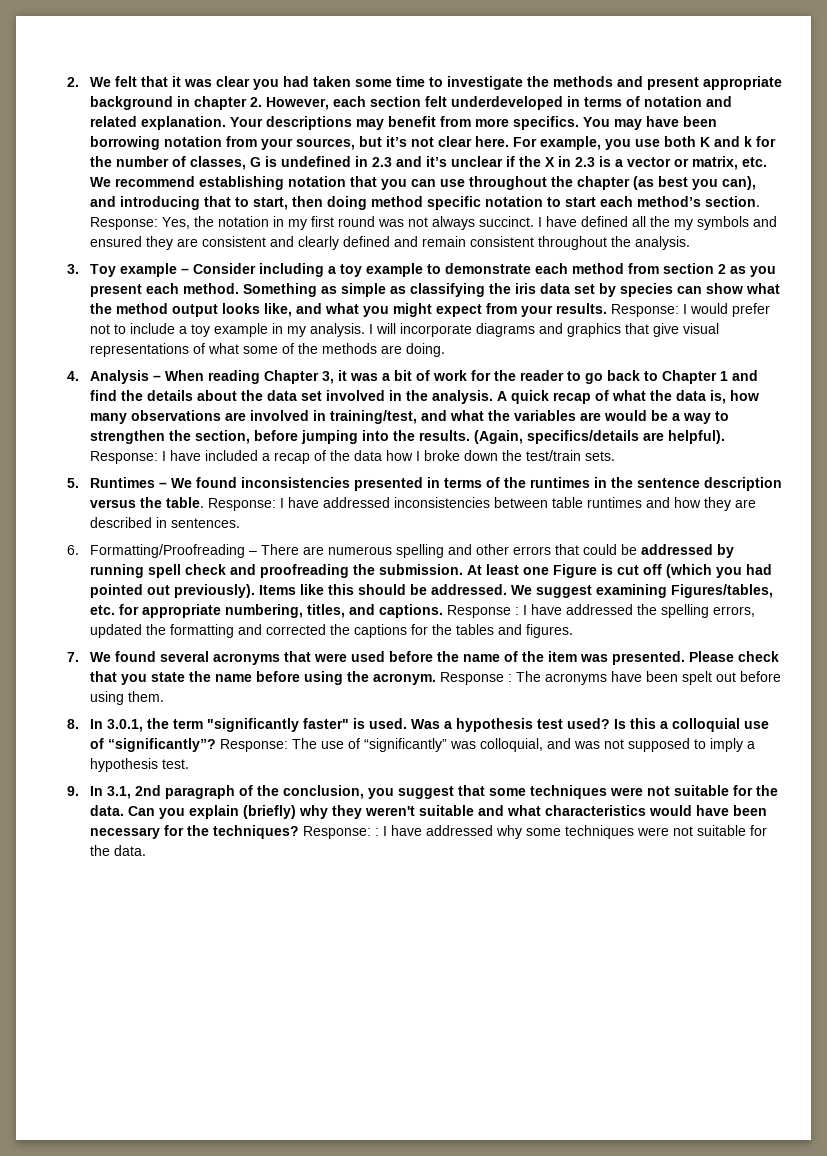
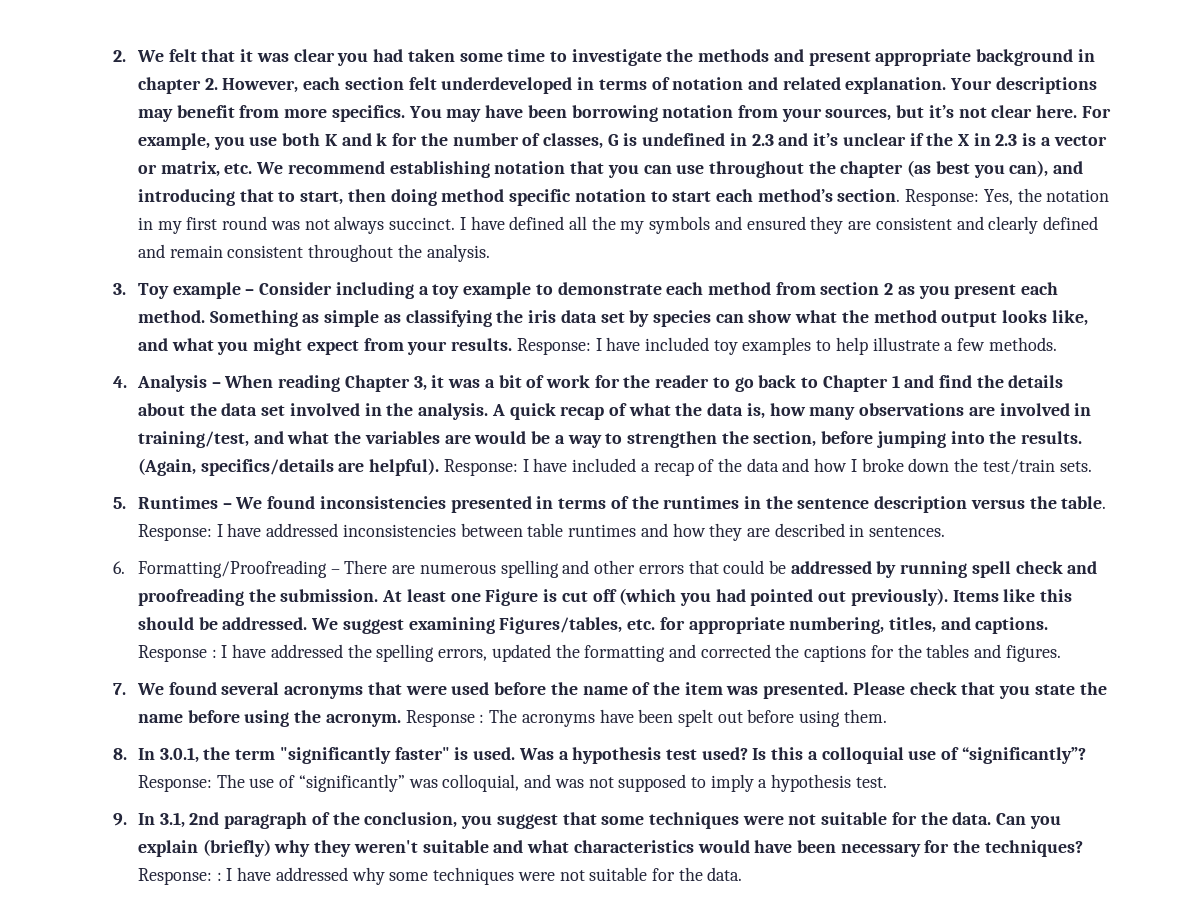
- Response: I would prefer not to include a toy example in my analysis. I will incorporate diagrams and graphics that give visual representations of what some of the methods are doing.
+ Response: I have included toy examples to help illustrate a few methods.
- Response: I have included a recap of the data how I broke down the test/train sets.
+ Response: I have included a recap of the data and how I broke down the test/train sets.

